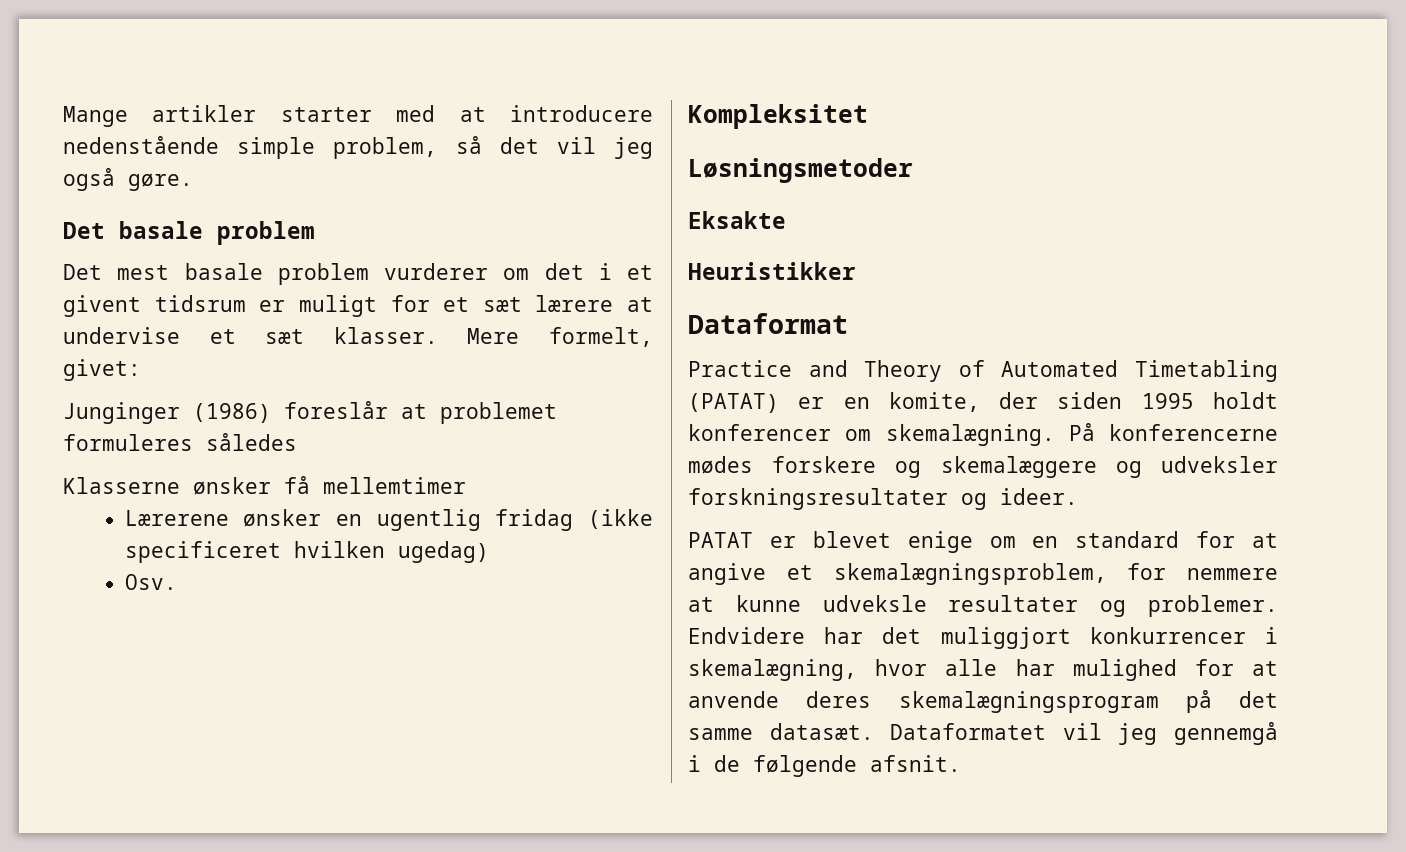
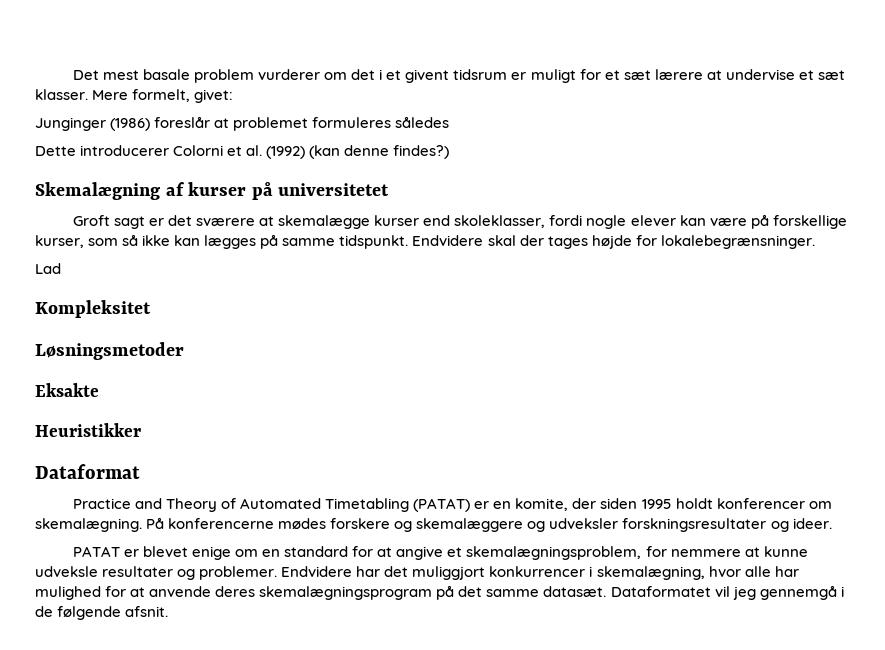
- Mange artikler starter med at introducere nedenstående simple problem, så det vil jeg også gøre.
- Det basale problem
- Klasserne ønsker få mellemtimer
- Lærerene ønsker en ugentlig fridag (ikke specificeret hvilken ugedag)
- Osv.
+ Dette introducerer Colorni et al. (1992) (kan denne findes?)
+ Skemalægning af kurser på universitetet
+ Groft sagt er det sværere at skemalægge kurser end skoleklasser, fordi nogle elever kan være på forskellige kurser, som så ikke kan lægges på samme tidspunkt. Endvidere skal der tages højde for lokalebegrænsninger.
+ Lad

